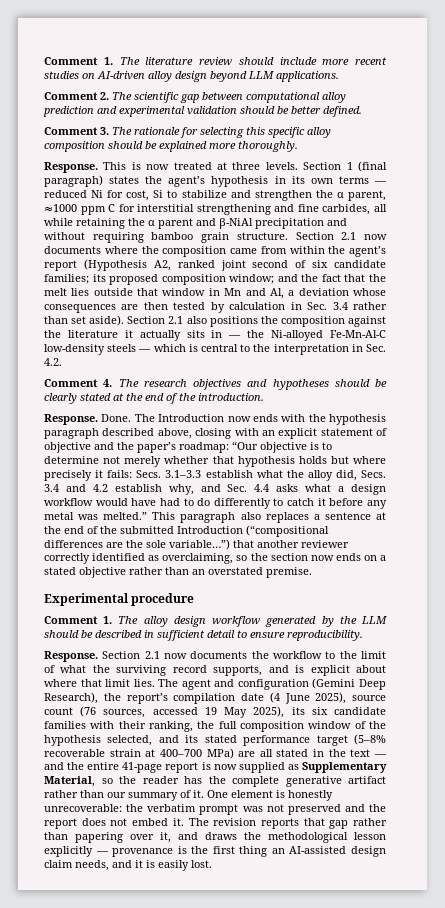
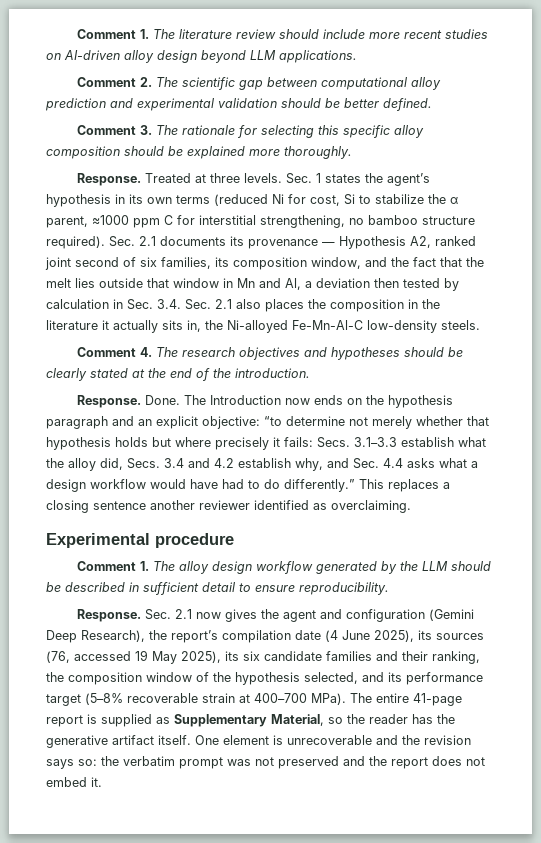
- This is now treated at three levels. Section 1 (final paragraph) states the agent’s hypothesis in its own terms — reduced Ni for cost, Si to stabilize and strengthen the α parent, ≈1000 ppm C for interstitial strengthening and fine carbides, all while retaining the α parent and β-NiAl precipitation and without requiring bamboo grain structure. Section 2.1 now documents where the composition came from within the agent’s report (Hypothesis A2, ranked joint second of six candidate families; its proposed composition window; and the fact that the melt lies outside that window in Mn and Al, a deviation whose consequences are then tested by calculation in Sec. 3.4 rather than set aside). Section 2.1 also positions the composition against the literature it actually sits in — the Ni-alloyed Fe-Mn-Al-C low-density steels — which is central to the interpretation in Sec. 4.2.
+ Treated at three levels. Sec. 1 states the agent’s hypothesis in its own terms (reduced Ni for cost, Si to stabilize the α parent, ≈1000 ppm C for interstitial strengthening, no bamboo structure required). Sec. 2.1 documents its provenance — Hypothesis A2, ranked joint second of six families, its composition window, and the fact that the melt lies outside that window in Mn and Al, a deviation then tested by calculation in Sec. 3.4. Sec. 2.1 also places the composition in the literature it actually sits in, the Ni-alloyed Fe-Mn-Al-C low-density steels.
- The Introduction now ends with the hypothesis paragraph described above, closing with an explicit statement of objective and the paper’s roadmap: “Our objective is to determine not merely whether that hypothesis holds but where precisely it fails: Secs.
+ The Introduction now ends on the hypothesis paragraph and an explicit objective: “to determine not merely whether that hypothesis holds but where precisely it fails: Secs.
- 3.4 and 4.2 establish why, and Sec. 4.4 asks what a design workflow would have had to do differently to catch it before any metal was melted.” This paragraph also replaces a sentence at the end of the submitted Introduction (“compositional differences are the sole variable…”) that another reviewer correctly identified as overclaiming, so the section now ends on a stated objective rather than an overstated premise.
+ 3.4 and 4.2 establish why, and Sec. 4.4 asks what a design workflow would have had to do differently.” This replaces a closing sentence another reviewer identified as overclaiming.
- Section 2.1 now documents the workflow to the limit of what the surviving record supports, and is explicit about where that limit lies. The agent and configuration (Gemini Deep Research), the report’s compilation date (4 June 2025), source count (76 sources, accessed 19 May 2025), its six candidate families with their ranking, the full composition window of the hypothesis selected, and its stated performance target (5–8% recoverable strain at 400–700 MPa) are all stated in the text — and the entire 41-page report is now supplied as Supplementary Material, so the reader has the complete generative artifact rather than our summary of it. One element is honestly unrecoverable:
+ Sec. 2.1 now gives the agent and configuration (Gemini Deep Research), the report’s compilation date (4 June 2025), its sources (76, accessed 19 May 2025), its six candidate families and their ranking, the composition window of the hypothesis selected, and its performance target (5–8% recoverable strain at 400–700 MPa). The entire 41-page report is supplied as Supplementary Material, so the reader has the generative artifact itself. One element is unrecoverable and the revision says so:
- The revision reports that gap rather than papering over it, and draws the methodological lesson explicitly — provenance is the first thing an AI-assisted design claim needs, and it is easily lost.

